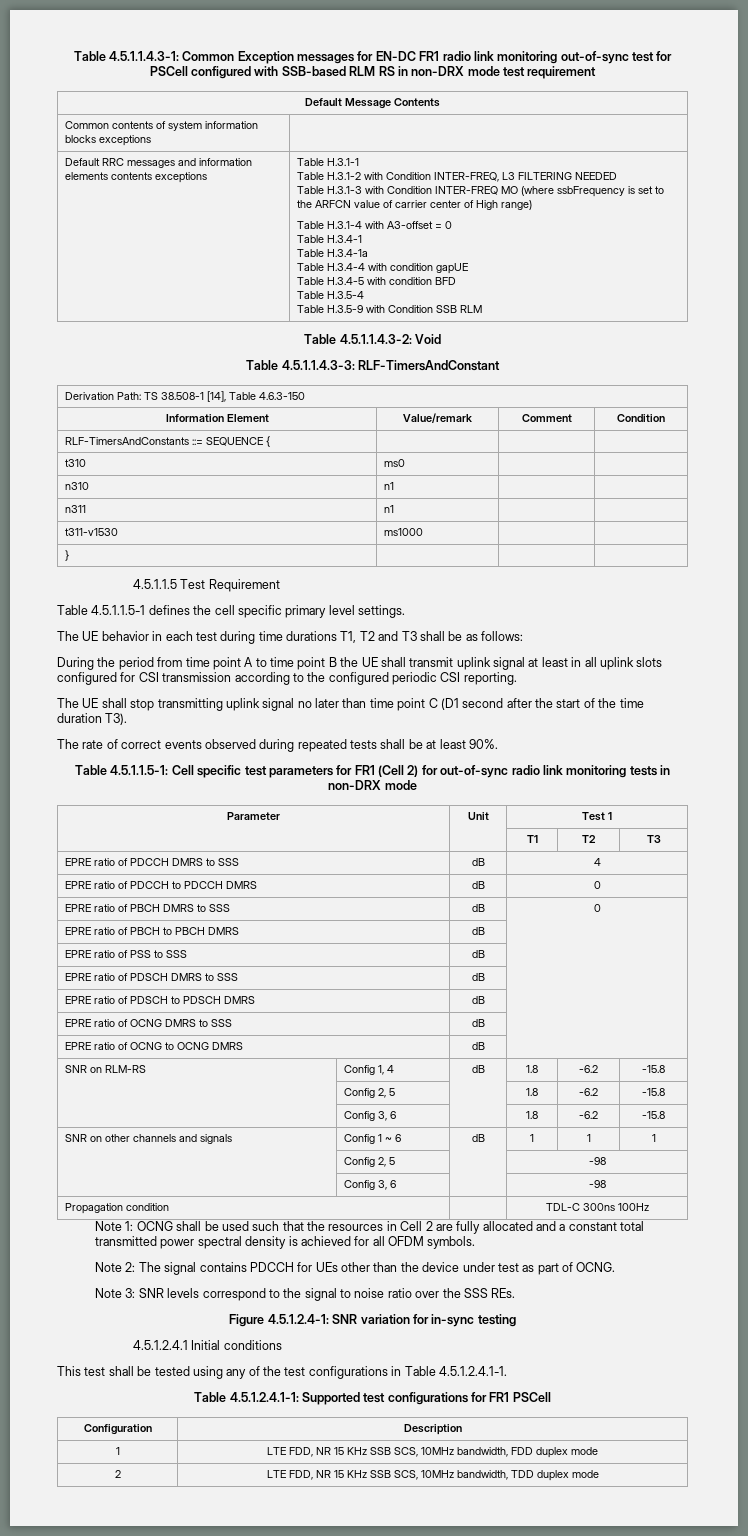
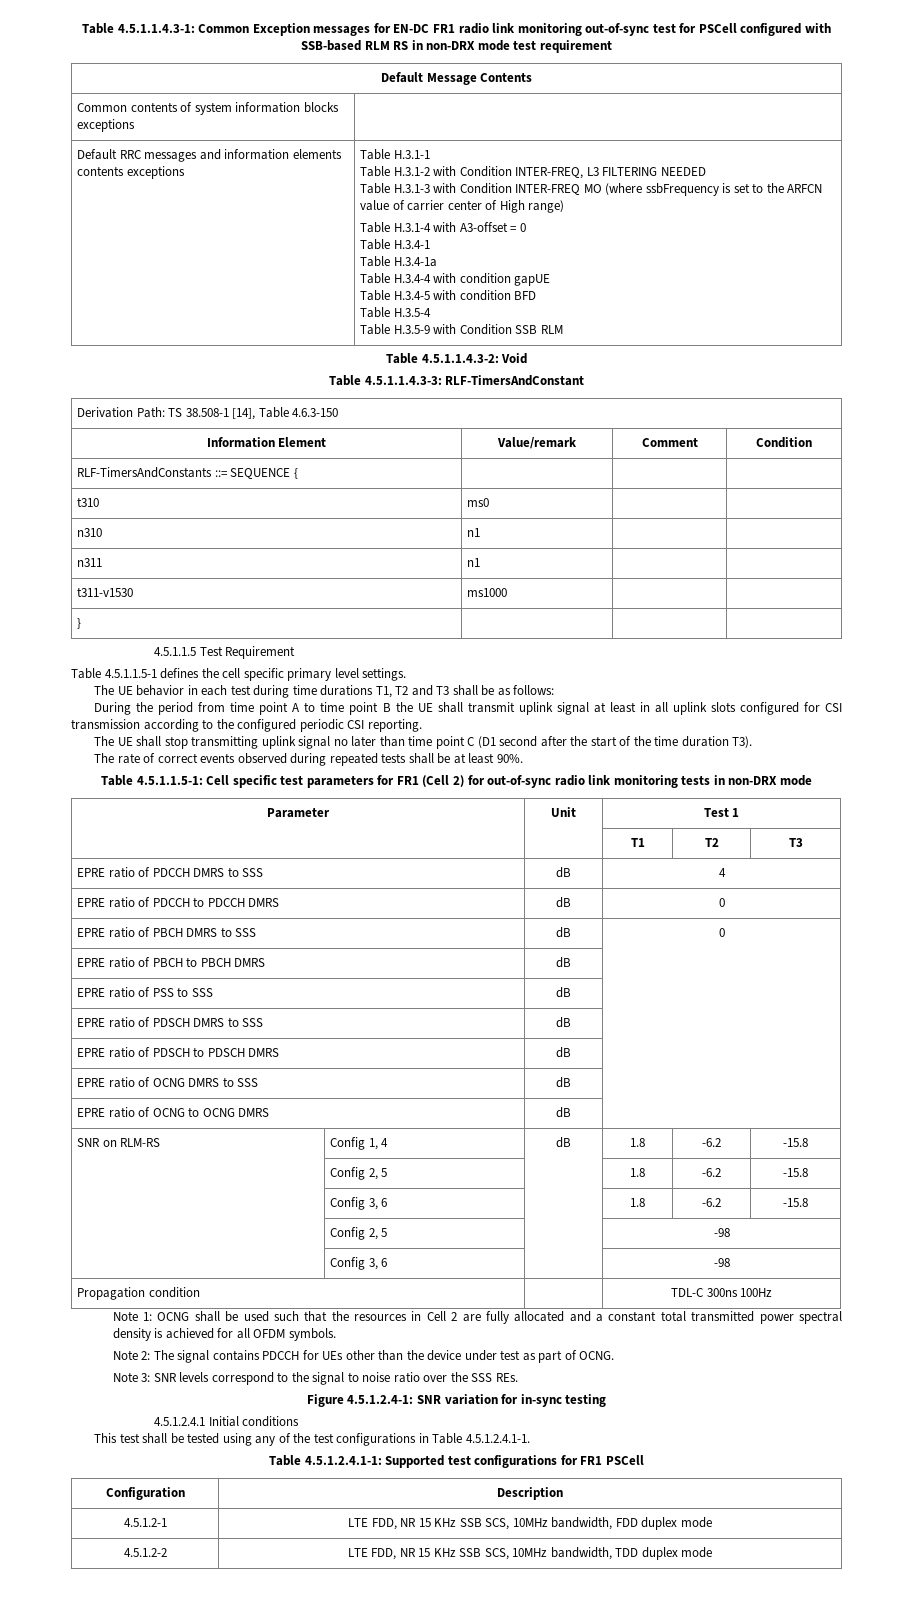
- SNR on other channels and signals | Config 1 ~ 6 | dB | 1 | 1 | 1
- 1 | LTE FDD, NR 15 KHz SSB SCS, 10MHz bandwidth, FDD duplex mode
+ 4.5.1.2-1 | LTE FDD, NR 15 KHz SSB SCS, 10MHz bandwidth, FDD duplex mode
- 2 | LTE FDD, NR 15 KHz SSB SCS, 10MHz bandwidth, TDD duplex mode
+ 4.5.1.2-2 | LTE FDD, NR 15 KHz SSB SCS, 10MHz bandwidth, TDD duplex mode

